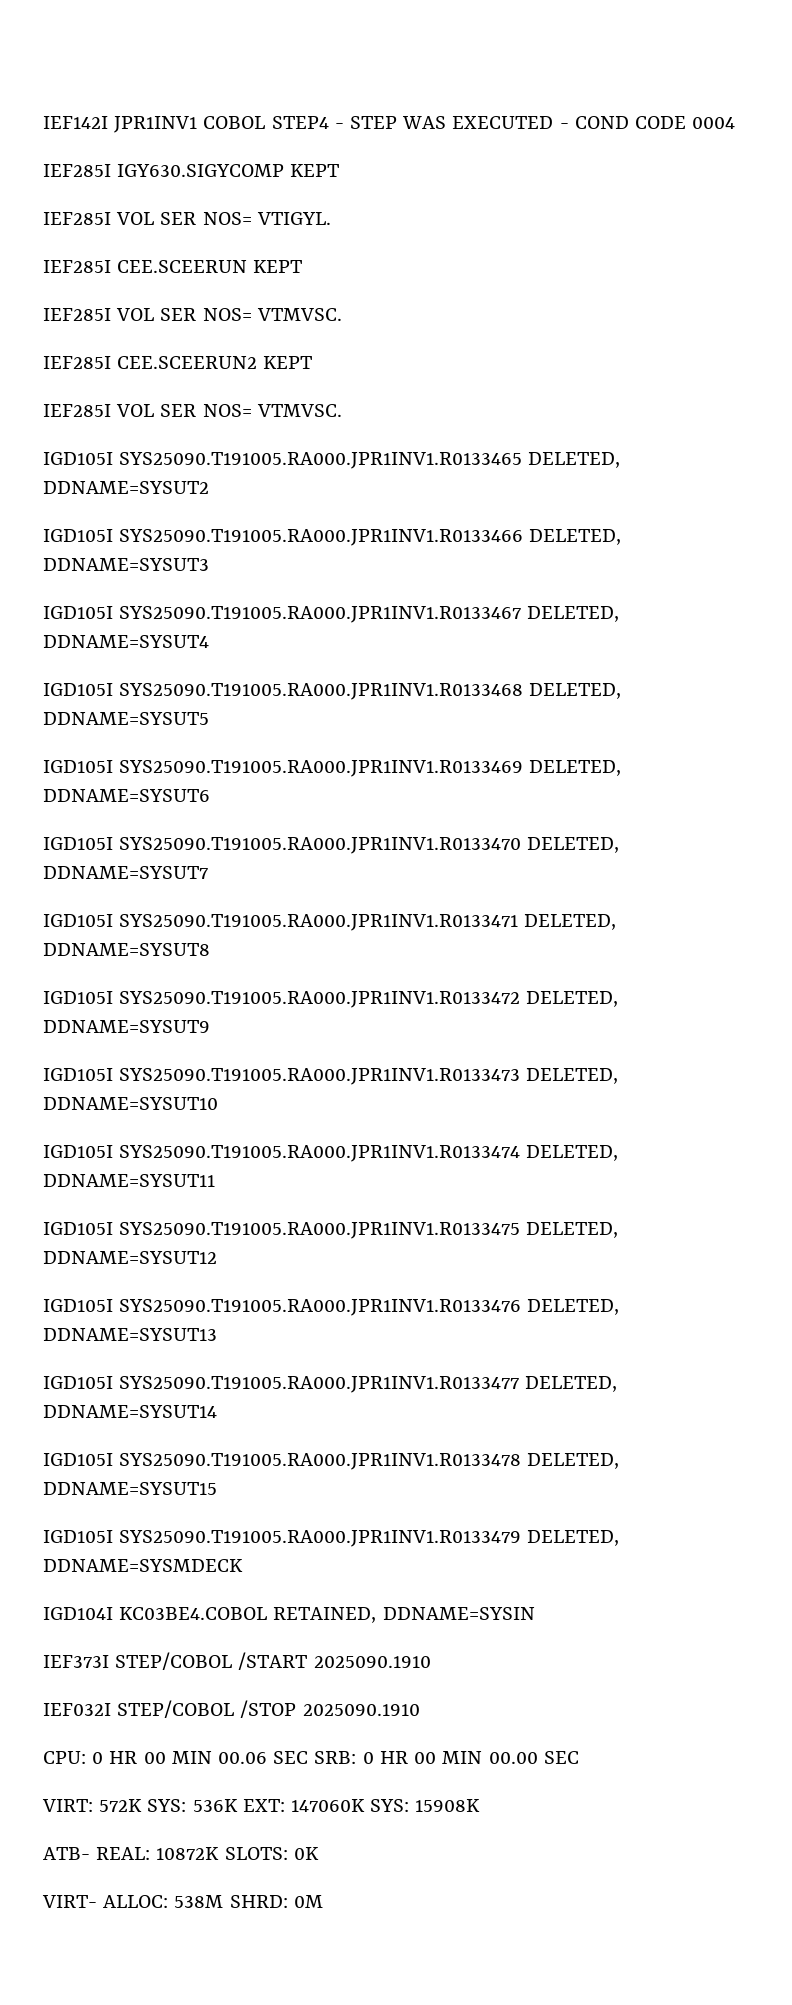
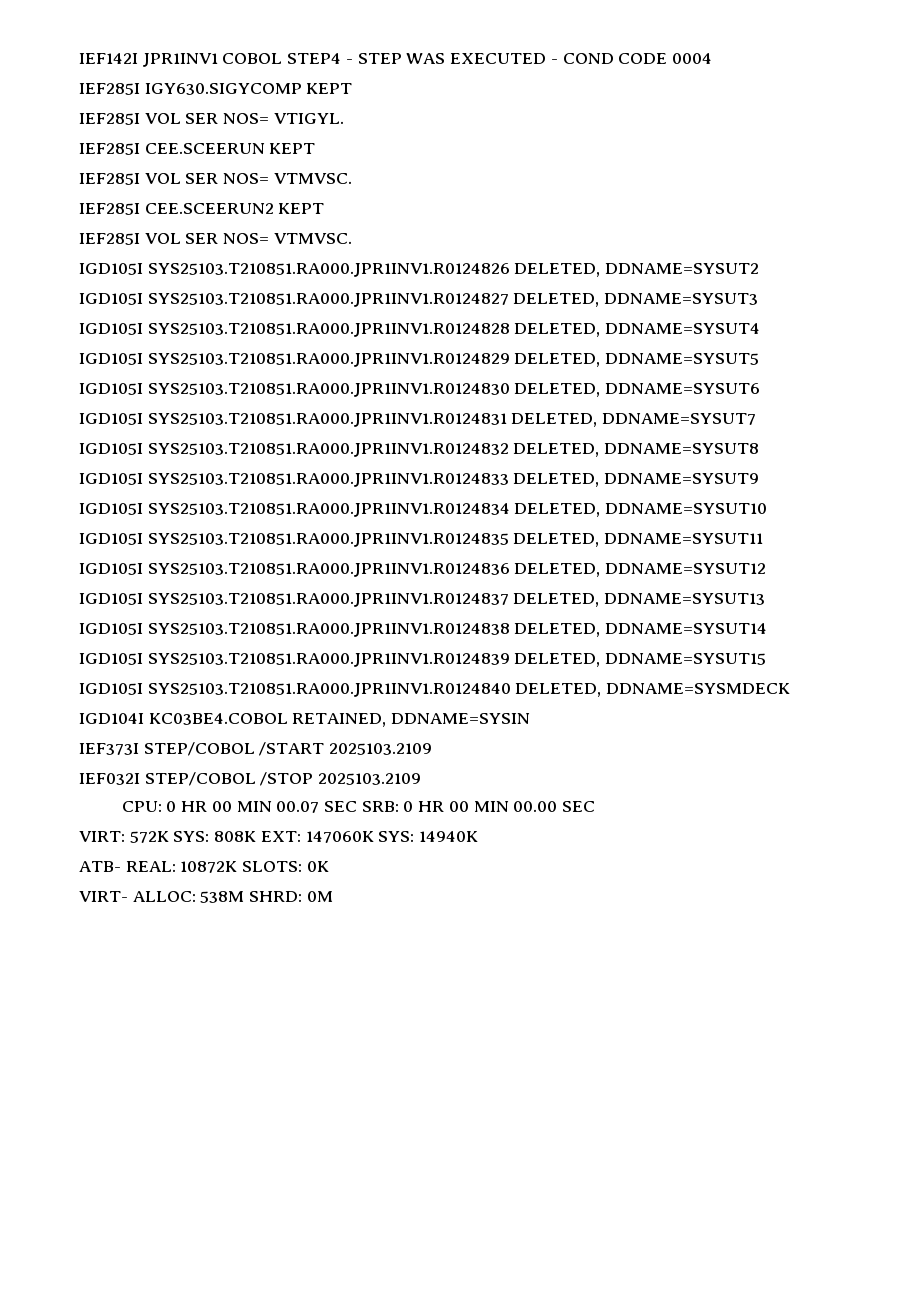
- IGD105I SYS25090.T191005.RA000.JPR1INV1.R0133465 DELETED, DDNAME=SYSUT2
+ IGD105I SYS25103.T210851.RA000.JPR1INV1.R0124826 DELETED, DDNAME=SYSUT2
- IGD105I SYS25090.T191005.RA000.JPR1INV1.R0133466 DELETED, DDNAME=SYSUT3
+ IGD105I SYS25103.T210851.RA000.JPR1INV1.R0124827 DELETED, DDNAME=SYSUT3
- IGD105I SYS25090.T191005.RA000.JPR1INV1.R0133467 DELETED, DDNAME=SYSUT4
+ IGD105I SYS25103.T210851.RA000.JPR1INV1.R0124828 DELETED, DDNAME=SYSUT4
- IGD105I SYS25090.T191005.RA000.JPR1INV1.R0133468 DELETED, DDNAME=SYSUT5
+ IGD105I SYS25103.T210851.RA000.JPR1INV1.R0124829 DELETED, DDNAME=SYSUT5
- IGD105I SYS25090.T191005.RA000.JPR1INV1.R0133469 DELETED, DDNAME=SYSUT6
+ IGD105I SYS25103.T210851.RA000.JPR1INV1.R0124830 DELETED, DDNAME=SYSUT6
- IGD105I SYS25090.T191005.RA000.JPR1INV1.R0133470 DELETED, DDNAME=SYSUT7
+ IGD105I SYS25103.T210851.RA000.JPR1INV1.R0124831 DELETED, DDNAME=SYSUT7
- IGD105I SYS25090.T191005.RA000.JPR1INV1.R0133471 DELETED, DDNAME=SYSUT8
+ IGD105I SYS25103.T210851.RA000.JPR1INV1.R0124832 DELETED, DDNAME=SYSUT8
- IGD105I SYS25090.T191005.RA000.JPR1INV1.R0133472 DELETED, DDNAME=SYSUT9
+ IGD105I SYS25103.T210851.RA000.JPR1INV1.R0124833 DELETED, DDNAME=SYSUT9
- IGD105I SYS25090.T191005.RA000.JPR1INV1.R0133473 DELETED, DDNAME=SYSUT10
+ IGD105I SYS25103.T210851.RA000.JPR1INV1.R0124834 DELETED, DDNAME=SYSUT10
- IGD105I SYS25090.T191005.RA000.JPR1INV1.R0133474 DELETED, DDNAME=SYSUT11
+ IGD105I SYS25103.T210851.RA000.JPR1INV1.R0124835 DELETED, DDNAME=SYSUT11
- IGD105I SYS25090.T191005.RA000.JPR1INV1.R0133475 DELETED, DDNAME=SYSUT12
+ IGD105I SYS25103.T210851.RA000.JPR1INV1.R0124836 DELETED, DDNAME=SYSUT12
- IGD105I SYS25090.T191005.RA000.JPR1INV1.R0133476 DELETED, DDNAME=SYSUT13
+ IGD105I SYS25103.T210851.RA000.JPR1INV1.R0124837 DELETED, DDNAME=SYSUT13
- IGD105I SYS25090.T191005.RA000.JPR1INV1.R0133477 DELETED, DDNAME=SYSUT14
+ IGD105I SYS25103.T210851.RA000.JPR1INV1.R0124838 DELETED, DDNAME=SYSUT14
- IGD105I SYS25090.T191005.RA000.JPR1INV1.R0133478 DELETED, DDNAME=SYSUT15
+ IGD105I SYS25103.T210851.RA000.JPR1INV1.R0124839 DELETED, DDNAME=SYSUT15
- IGD105I SYS25090.T191005.RA000.JPR1INV1.R0133479 DELETED, DDNAME=SYSMDECK
+ IGD105I SYS25103.T210851.RA000.JPR1INV1.R0124840 DELETED, DDNAME=SYSMDECK
- IEF373I STEP/COBOL /START 2025090.1910
+ IEF373I STEP/COBOL /START 2025103.2109
- IEF032I STEP/COBOL /STOP 2025090.1910
+ IEF032I STEP/COBOL /STOP 2025103.2109
- CPU: 0 HR 00 MIN 00.06 SEC SRB: 0 HR 00 MIN 00.00 SEC
+ CPU: 0 HR 00 MIN 00.07 SEC SRB: 0 HR 00 MIN 00.00 SEC
- VIRT: 572K SYS: 536K EXT: 147060K SYS: 15908K
+ VIRT: 572K SYS: 808K EXT: 147060K SYS: 14940K

